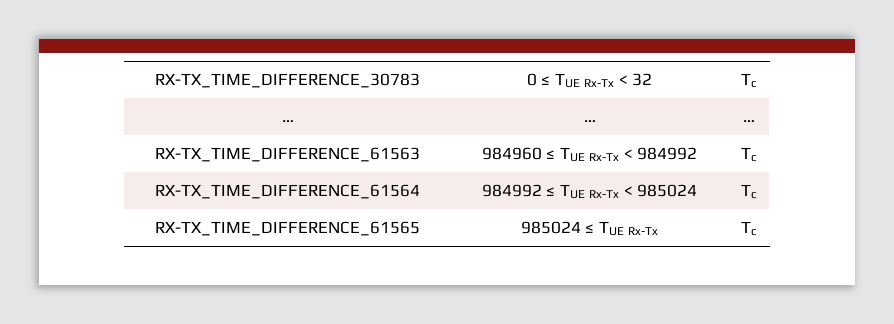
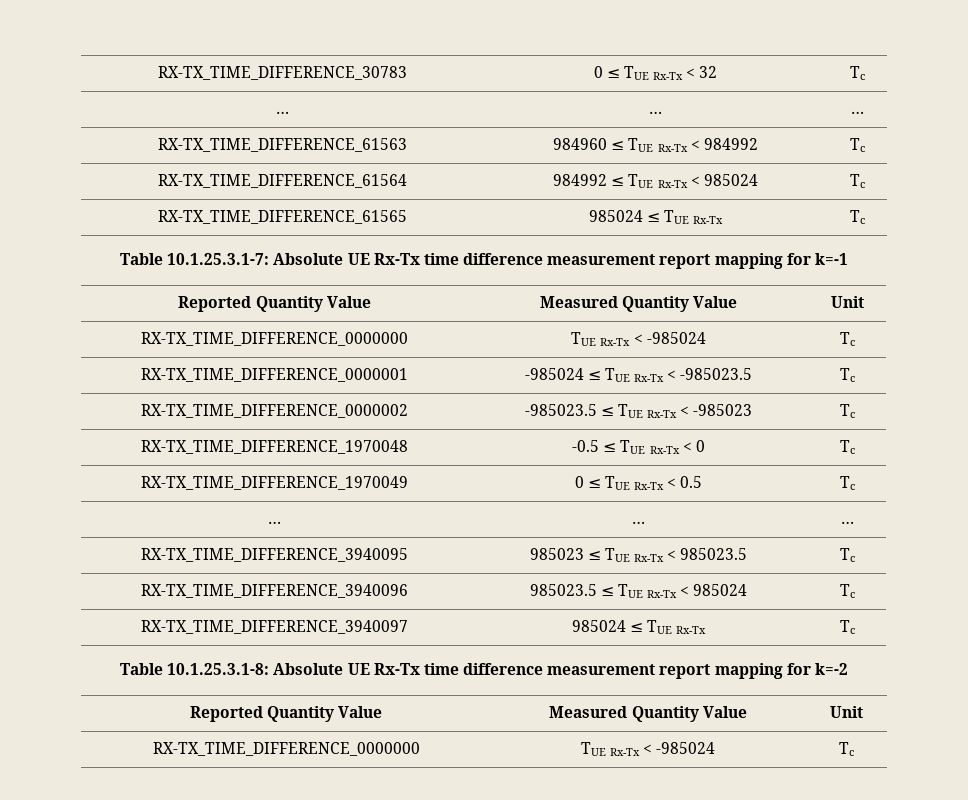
+ Table 10.1.25.3.1-7: Absolute UE Rx-Tx time difference measurement report mapping for k=-1
+ Reported Quantity Value | Measured Quantity Value | Unit
+ RX-TX_TIME_DIFFERENCE_0000000 | TUE Rx-Tx < -985024 | Tc
+ RX-TX_TIME_DIFFERENCE_0000001 | -985024 ≤ TUE Rx-Tx < -985023.5 | Tc
+ RX-TX_TIME_DIFFERENCE_0000002 | -985023.5 ≤ TUE Rx-Tx < -985023 | Tc
+ RX-TX_TIME_DIFFERENCE_1970048 | -0.5 ≤ TUE Rx-Tx < 0 | Tc
+ RX-TX_TIME_DIFFERENCE_1970049 | 0 ≤ TUE Rx-Tx < 0.5 | Tc
+ … | … | …
+ RX-TX_TIME_DIFFERENCE_3940095 | 985023 ≤ TUE Rx-Tx < 985023.5 | Tc
+ RX-TX_TIME_DIFFERENCE_3940096 | 985023.5 ≤ TUE Rx-Tx < 985024 | Tc
+ RX-TX_TIME_DIFFERENCE_3940097 | 985024 ≤ TUE Rx-Tx | Tc
+ Table 10.1.25.3.1-8: Absolute UE Rx-Tx time difference measurement report mapping for k=-2
+ Reported Quantity Value | Measured Quantity Value | Unit
+ RX-TX_TIME_DIFFERENCE_0000000 | TUE Rx-Tx < -985024 | Tc

